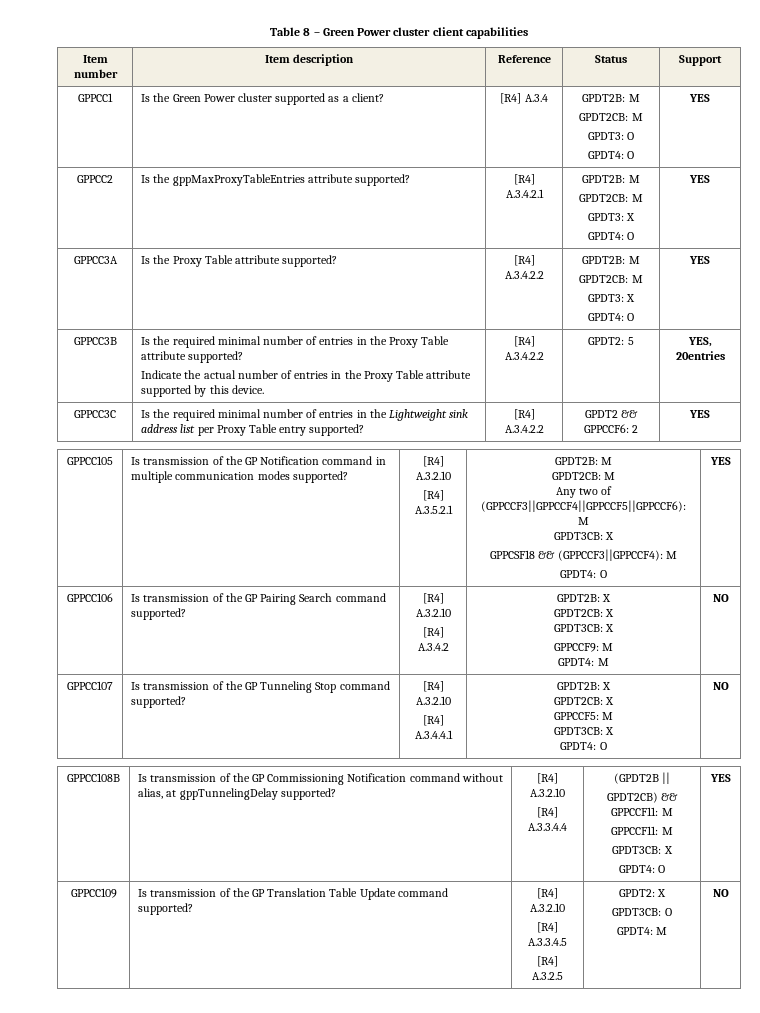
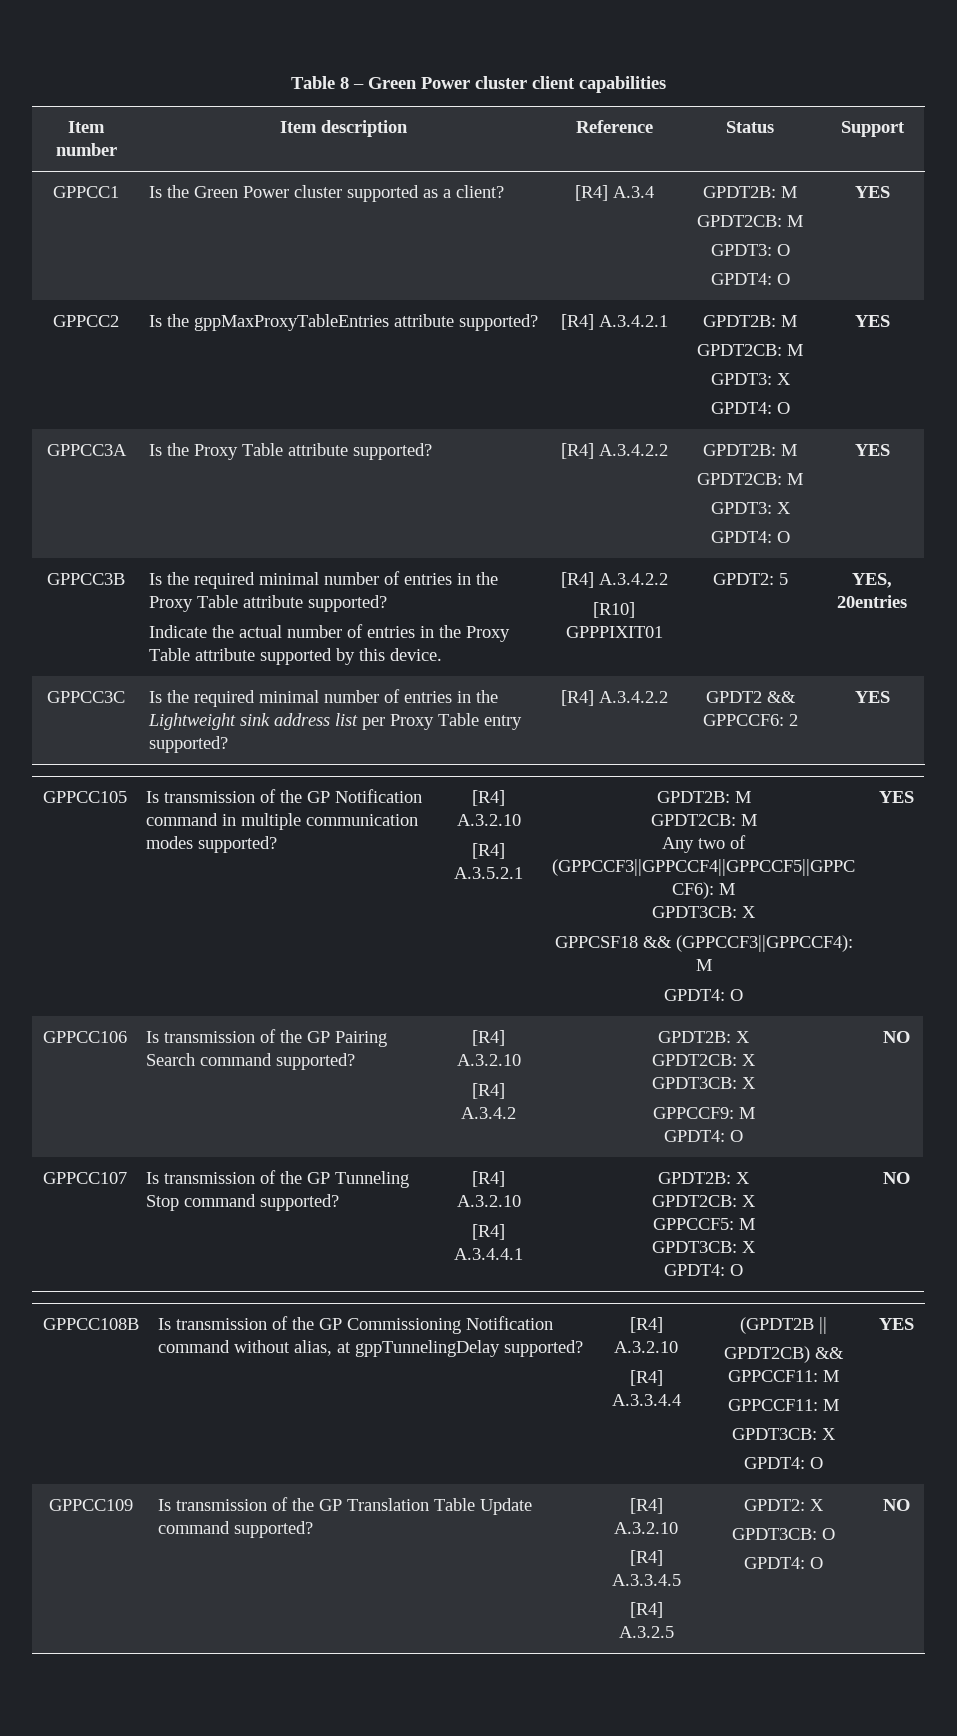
  GPPCC3B | Is the required minimal number of entries in the Proxy Table attribute supported?
- Indicate the actual number of entries in the Proxy Table attribute supported by this device. | [R4] A.3.4.2.2 | GPDT2: 5 | YES, 20entries
+ Indicate the actual number of entries in the Proxy Table attribute supported by this device. | [R4] A.3.4.2.2
+ [R10] GPPPIXIT01 | GPDT2: 5 | YES, 20entries
  GPPCC106 | Is transmission of the GP Pairing Search command supported? | [R4] A.3.2.10
  [R4] A.3.4.2 | GPDT2B: X
  GPDT2CB: X
  GPDT3CB: X
  GPPCCF9: M
- GPDT4: M | NO
+ GPDT4: O | NO
  GPPCC109 | Is transmission of the GP Translation Table Update command supported? | [R4] A.3.2.10
  [R4] A.3.3.4.5
  [R4] A.3.2.5 | GPDT2: X
  GPDT3CB: O
- GPDT4: M | NO
+ GPDT4: O | NO

